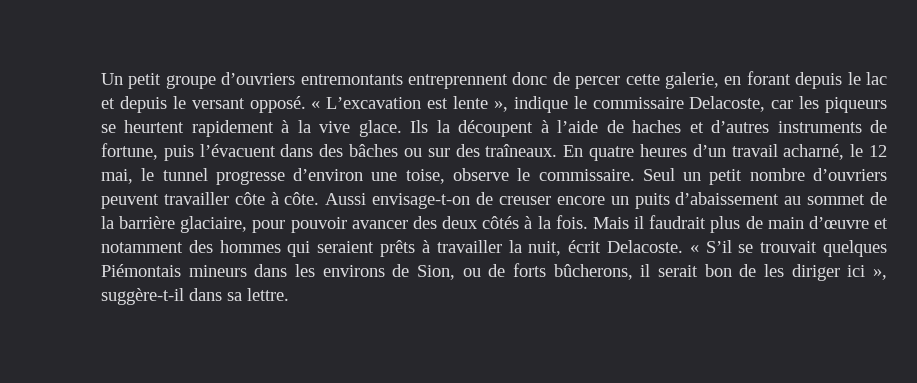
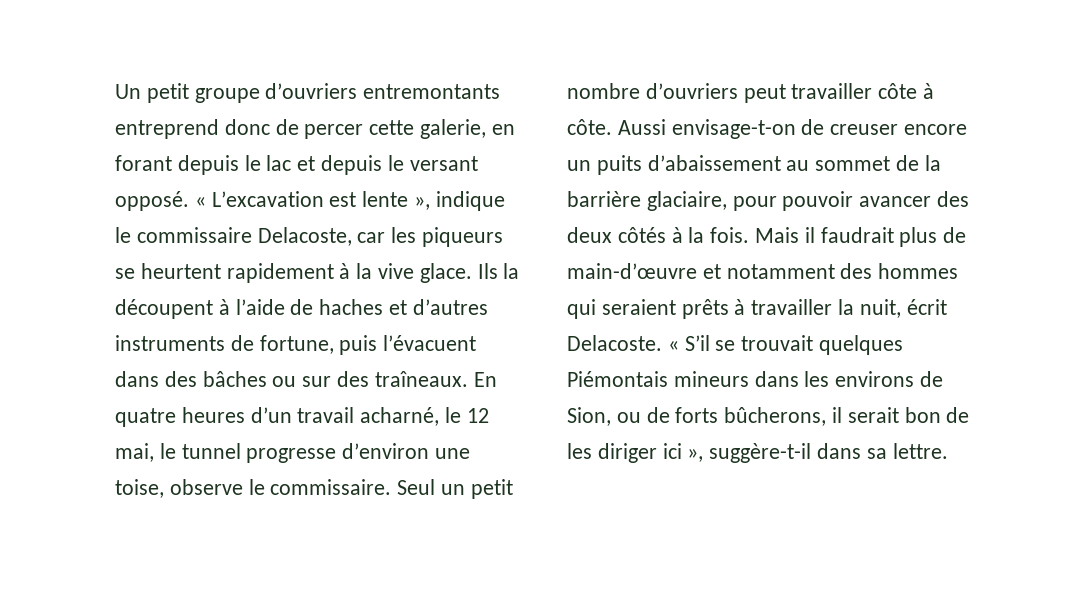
- Un petit groupe d’ouvriers entremontants entreprennent donc de percer cette galerie, en forant depuis le lac et depuis le versant opposé.
+ Un petit groupe d’ouvriers entremontants entreprend donc de percer cette galerie, en forant depuis le lac et depuis le versant opposé.
- Seul un petit nombre d’ouvriers peuvent travailler côte à côte.
+ Seul un petit nombre d’ouvriers peut travailler côte à côte.
- Mais il faudrait plus de main d’œuvre et notamment des hommes qui seraient prêts à travailler la nuit, écrit Delacoste.
+ Mais il faudrait plus de main-d’œuvre et notamment des hommes qui seraient prêts à travailler la nuit, écrit Delacoste.

